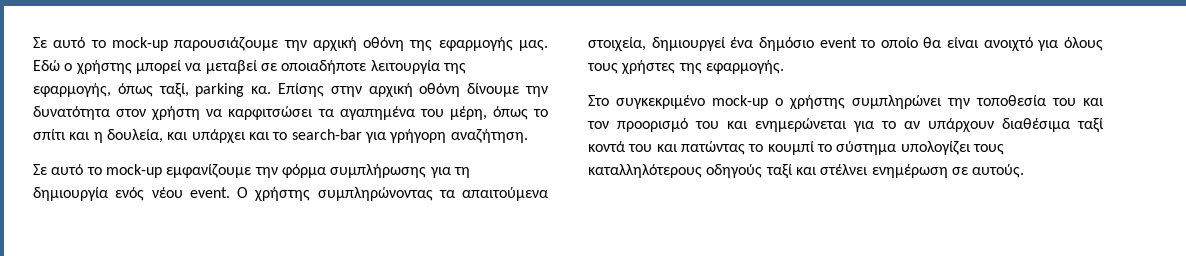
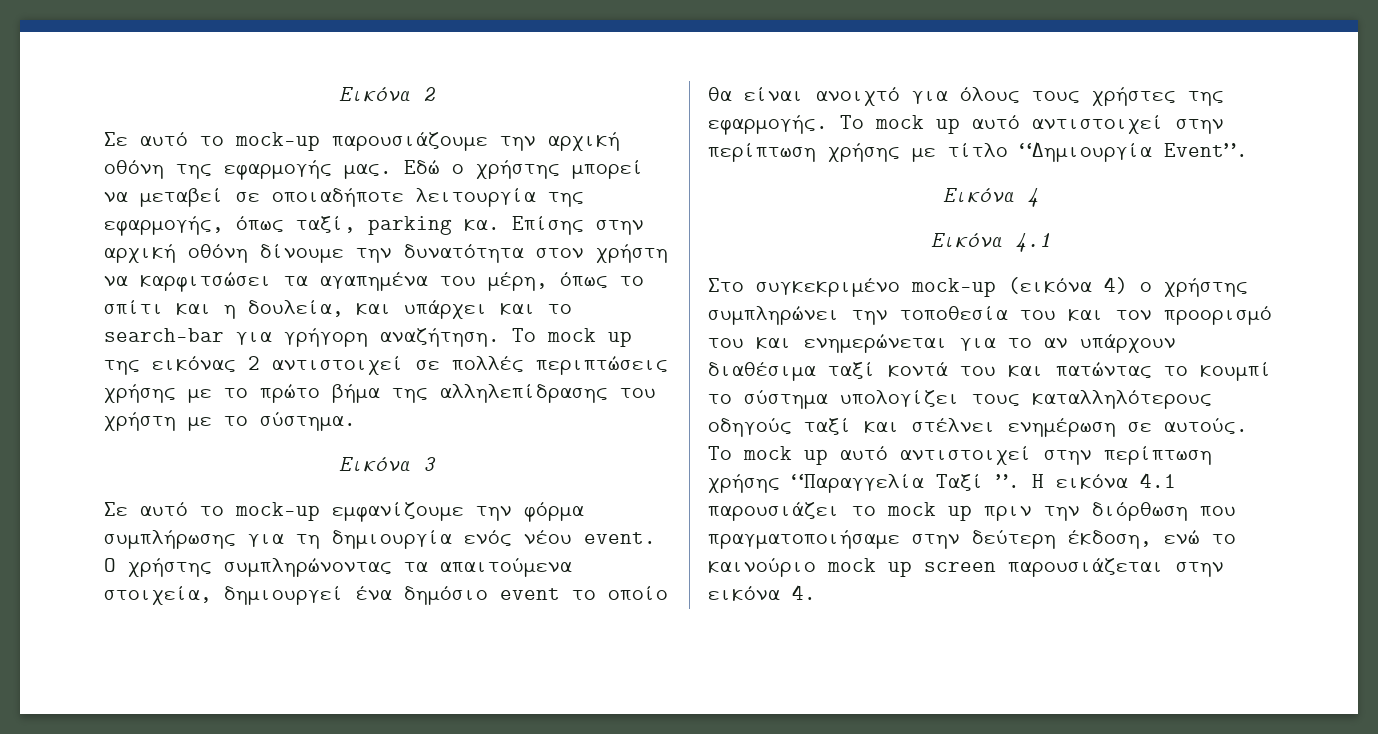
+ Εικόνα 2
+ Το mock up της εικόνας 2 αντιστοιχεί σε πολλές περιπτώσεις χρήσης με το πρώτο βήμα της αλληλεπίδρασης του χρήστη με το σύστημα.
+ Εικόνα 3
+ Το mock up αυτό αντιστοιχεί στην περίπτωση χρήσης με τίτλο “Δημιουργία Event”.
+ Εικόνα 4
+ Εικόνα 4.1
- Στο συγκεκριμένο mock-up ο χρήστης συμπληρώνει την τοποθεσία του και τον προορισμό του και ενημερώνεται για το αν υπάρχουν διαθέσιμα ταξί κοντά του και πατώντας το κουμπί το σύστημα υπολογίζει τους καταλληλότερους οδηγούς ταξί και στέλνει ενημέρωση σε αυτούς.
+ Στο συγκεκριμένο mock-up (εικόνα 4) ο χρήστης συμπληρώνει την τοποθεσία του και τον προορισμό του και ενημερώνεται για το αν υπάρχουν διαθέσιμα ταξί κοντά του και πατώντας το κουμπί το σύστημα υπολογίζει τους καταλληλότερους οδηγούς ταξί και στέλνει ενημέρωση σε αυτούς.
+ Το mock up αυτό αντιστοιχεί στην περίπτωση χρήσης “Παραγγελία Ταξί ”. Η εικόνα 4.1 παρουσιάζει το mock up πριν την διόρθωση που πραγματοποιήσαμε στην δεύτερη έκδοση, ενώ το καινούριο mock up screen παρουσιάζεται στην εικόνα 4.

